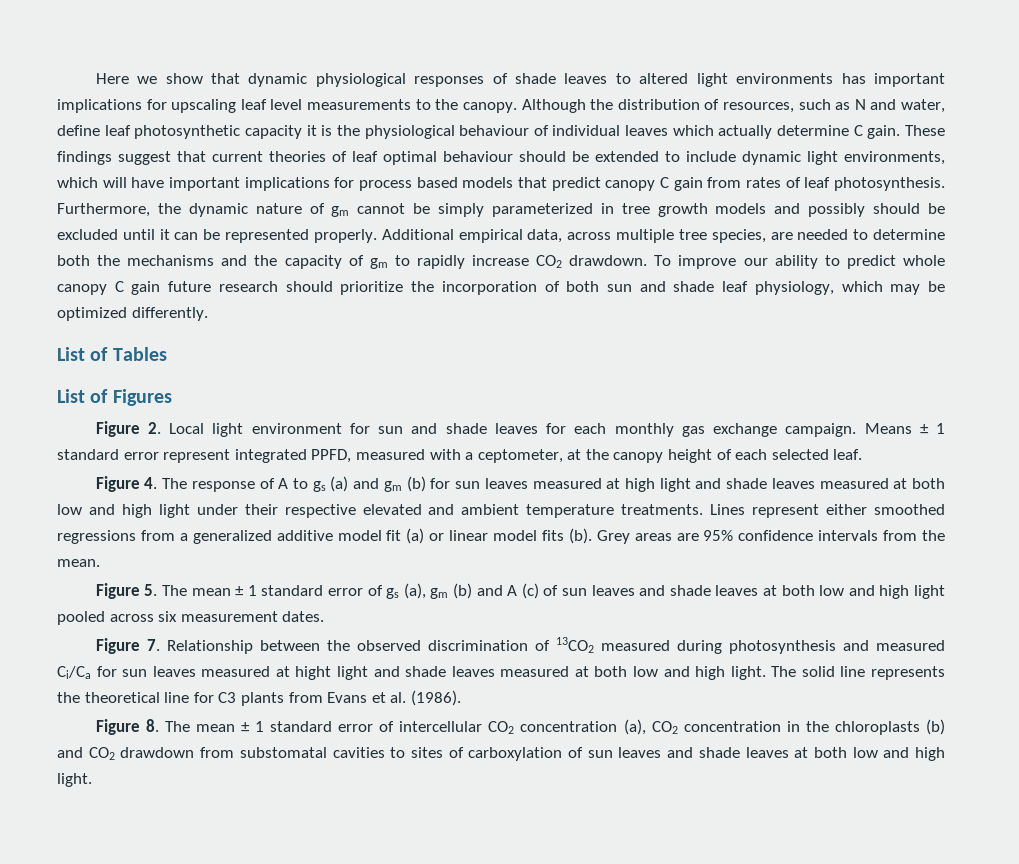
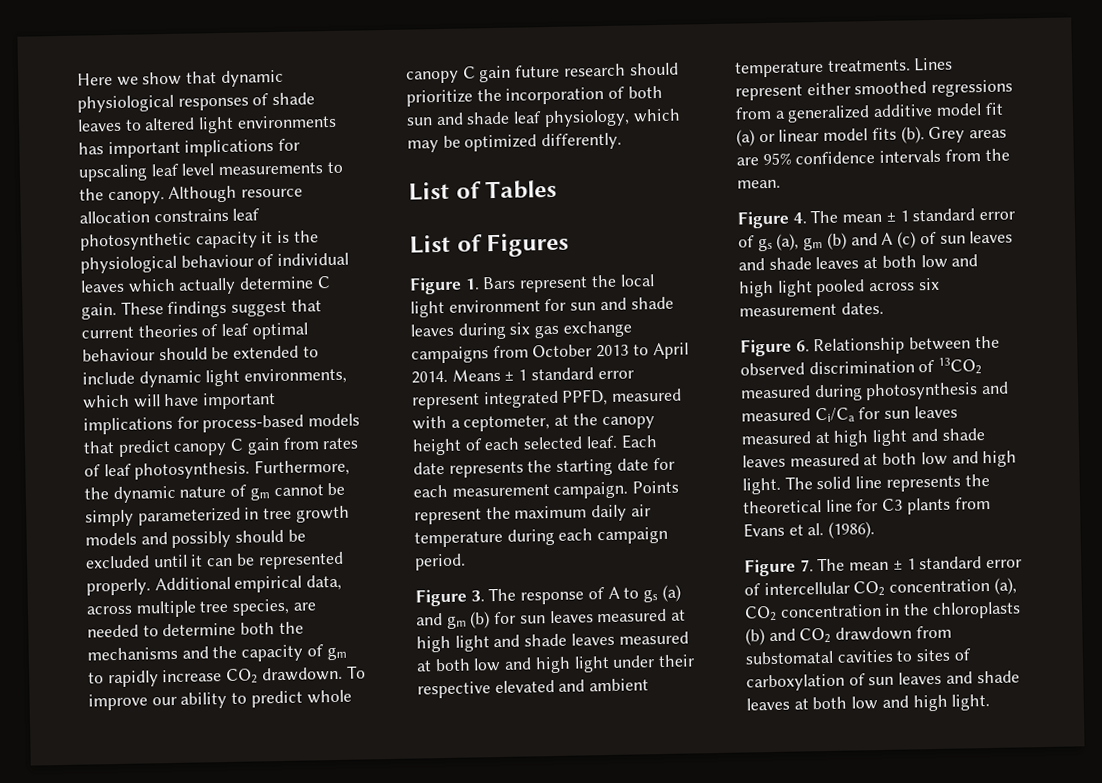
- Although the distribution of resources, such as N and water, define leaf photosynthetic capacity it is the physiological behaviour of individual leaves which actually determine C gain.
+ Although resource allocation constrains leaf photosynthetic capacity it is the physiological behaviour of individual leaves which actually determine C gain.
- These findings suggest that current theories of leaf optimal behaviour should be extended to include dynamic light environments, which will have important implications for process based models that predict canopy C gain from rates of leaf photosynthesis.
+ These findings suggest that current theories of leaf optimal behaviour should be extended to include dynamic light environments, which will have important implications for process-based models that predict canopy C gain from rates of leaf photosynthesis.
- Figure 2. Local light environment for sun and shade leaves for each monthly gas exchange campaign.
+ Figure 1. Bars represent the local light environment for sun and shade leaves during six gas exchange campaigns from October 2013 to April 2014.
- Means ± 1 standard error represent integrated PPFD, measured with a ceptometer, at the canopy height of each selected leaf.
- Figure 4. The response of A to gs (a) and gm (b) for sun leaves measured at high light and shade leaves measured at both low and high light under their respective elevated and ambient temperature treatments.
+ Means ± 1 standard error represent integrated PPFD, measured with a ceptometer, at the canopy height of each selected leaf. Each date represents the starting date for each measurement campaign. Points represent the maximum daily air temperature during each campaign period.
+ Figure 3. The response of A to gs (a) and gm (b) for sun leaves measured at high light and shade leaves measured at both low and high light under their respective elevated and ambient temperature treatments.
- Figure 5. The mean ± 1 standard error of gs (a), gm (b) and A (c) of sun leaves and shade leaves at both low and high light pooled across six measurement dates.
+ Figure 4. The mean ± 1 standard error of gs (a), gm (b) and A (c) of sun leaves and shade leaves at both low and high light pooled across six measurement dates.
- Figure 7. Relationship between the observed discrimination of 13CO2 measured during photosynthesis and measured Ci/Ca for sun leaves measured at hight light and shade leaves measured at both low and high light.
+ Figure 6. Relationship between the observed discrimination of 13CO2 measured during photosynthesis and measured Ci/Ca for sun leaves measured at high light and shade leaves measured at both low and high light.
- Figure 8. The mean ± 1 standard error of intercellular CO2 concentration (a), CO2 concentration in the chloroplasts (b) and CO2 drawdown from substomatal cavities to sites of carboxylation of sun leaves and shade leaves at both low and high light.
+ Figure 7. The mean ± 1 standard error of intercellular CO2 concentration (a), CO2 concentration in the chloroplasts (b) and CO2 drawdown from substomatal cavities to sites of carboxylation of sun leaves and shade leaves at both low and high light.

